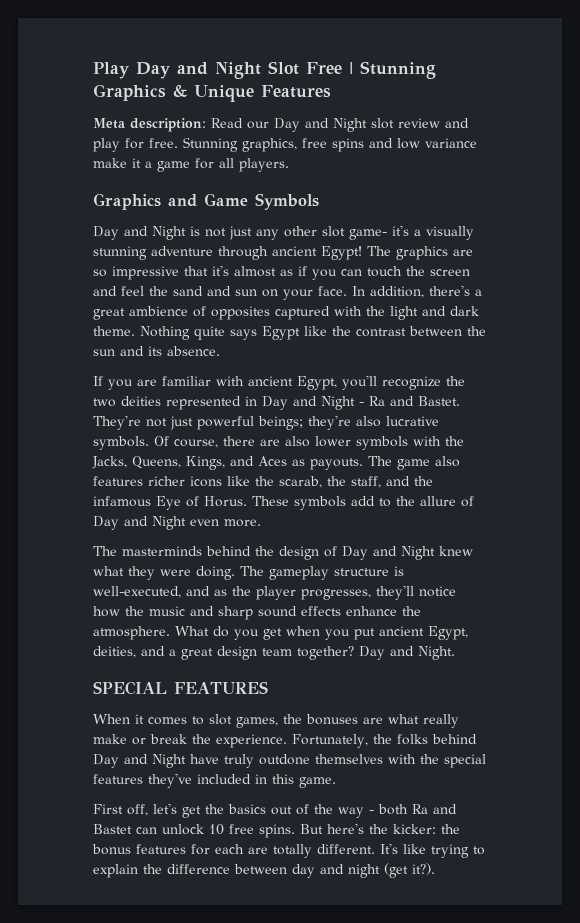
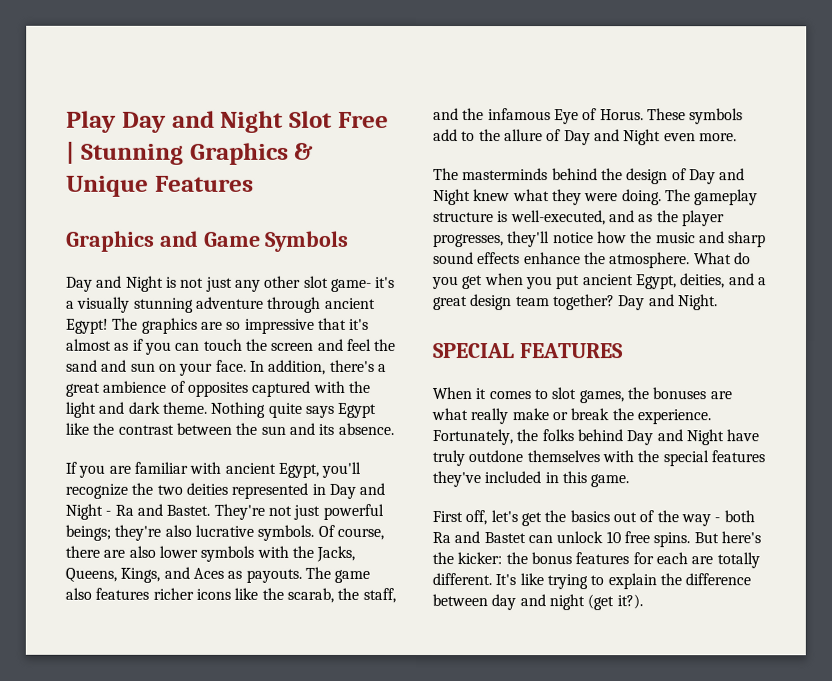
- Meta description: Read our Day and Night slot review and play for free. Stunning graphics, free spins and low variance make it a game for all players.

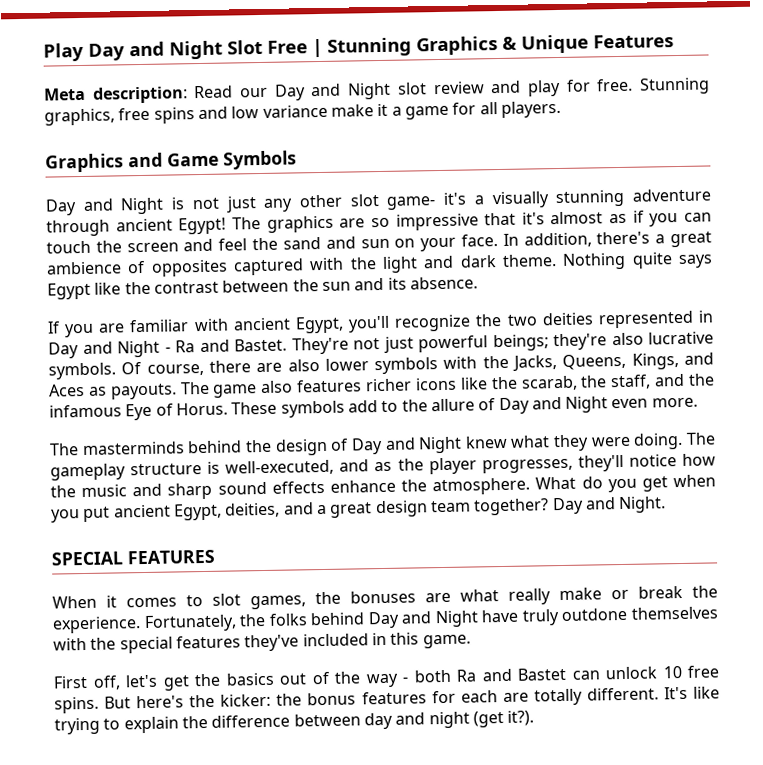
+ Meta description: Read our Day and Night slot review and play for free. Stunning graphics, free spins and low variance make it a game for all players.

